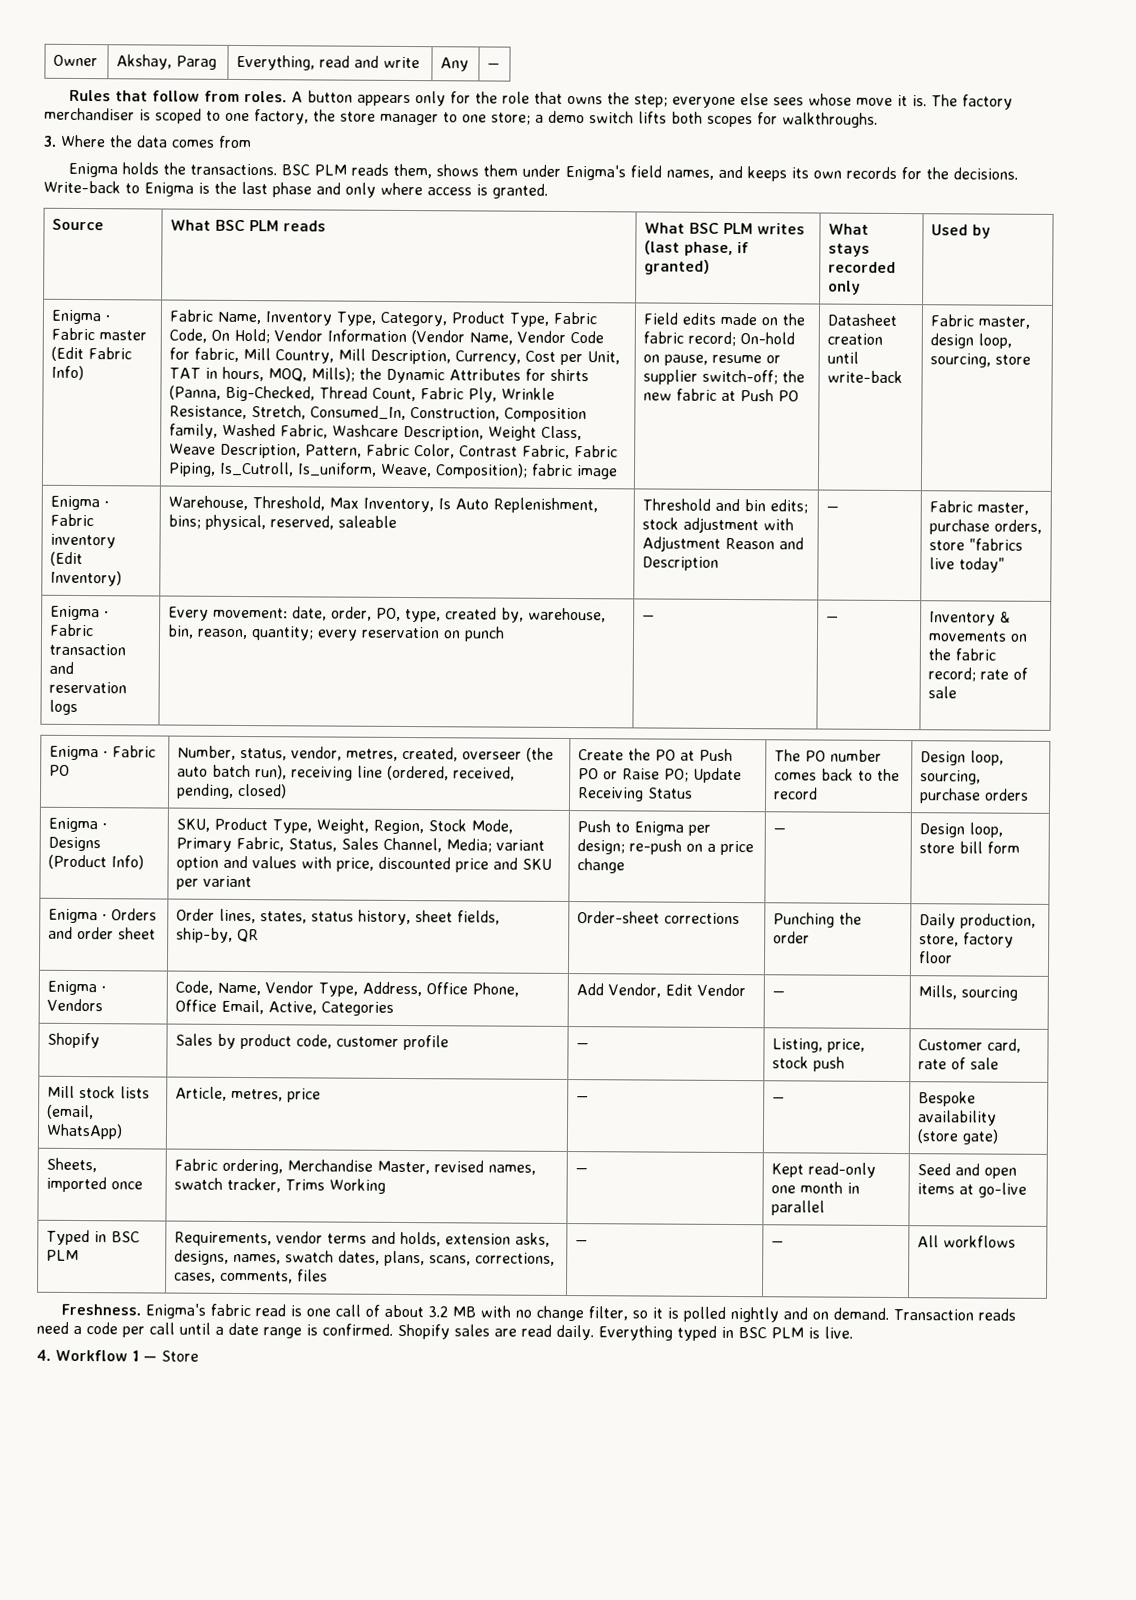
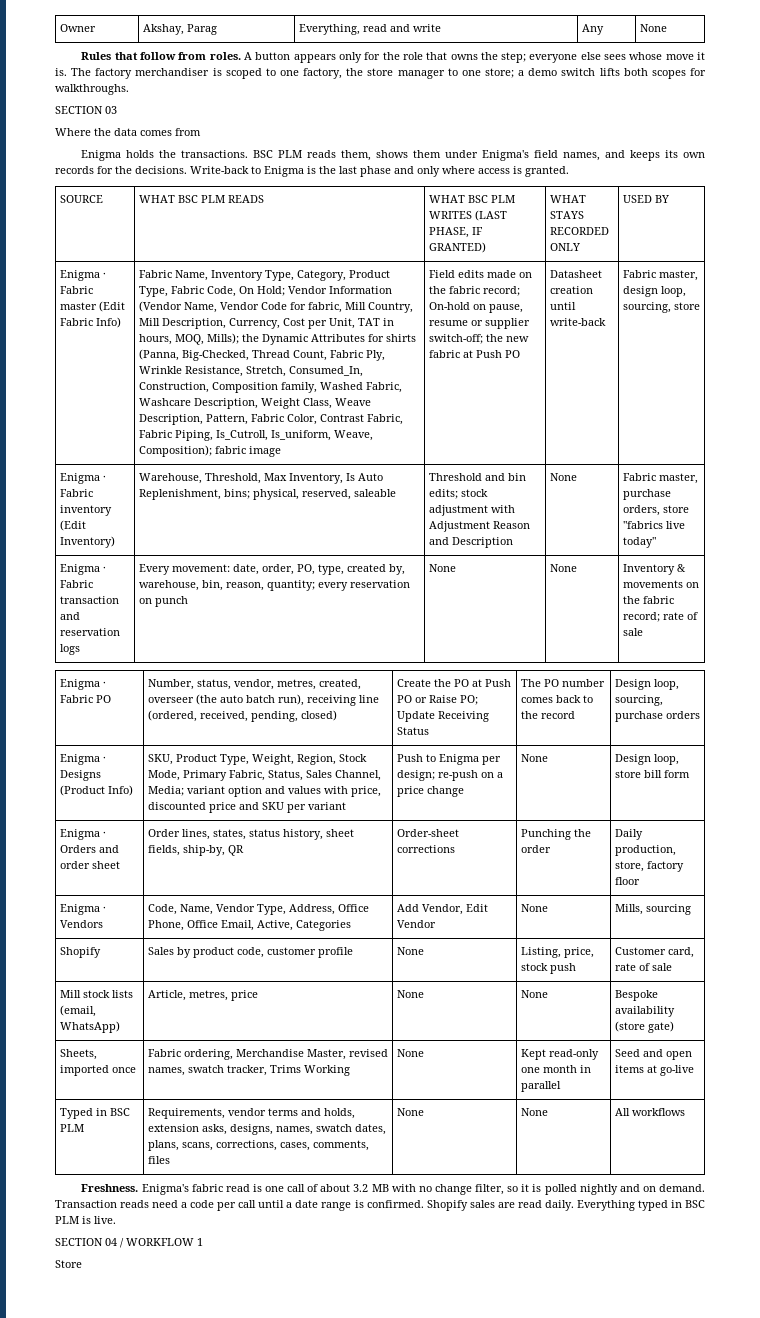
- Owner | Akshay, Parag | Everything, read and write | Any | —
+ Owner | Akshay, Parag | Everything, read and write | Any | None
- 3. Where the data comes from
+ SECTION 03
+ Where the data comes from
- Source | What BSC PLM reads | What BSC PLM writes (last phase, if granted) | What stays recorded only | Used by
+ SOURCE | WHAT BSC PLM READS | WHAT BSC PLM WRITES (LAST PHASE, IF GRANTED) | WHAT STAYS RECORDED ONLY | USED BY
- Enigma · Fabric inventory (Edit Inventory) | Warehouse, Threshold, Max Inventory, Is Auto Replenishment, bins; physical, reserved, saleable | Threshold and bin edits; stock adjustment with Adjustment Reason and Description | — | Fabric master, purchase orders, store "fabrics live today"
+ Enigma · Fabric inventory (Edit Inventory) | Warehouse, Threshold, Max Inventory, Is Auto Replenishment, bins; physical, reserved, saleable | Threshold and bin edits; stock adjustment with Adjustment Reason and Description | None | Fabric master, purchase orders, store "fabrics live today"
- Enigma · Fabric transaction and reservation logs | Every movement: date, order, PO, type, created by, warehouse, bin, reason, quantity; every reservation on punch | — | — | Inventory & movements on the fabric record; rate of sale
+ Enigma · Fabric transaction and reservation logs | Every movement: date, order, PO, type, created by, warehouse, bin, reason, quantity; every reservation on punch | None | None | Inventory & movements on the fabric record; rate of sale
- Push to Enigma per design; re-push on a price change | —
+ Push to Enigma per design; re-push on a price change | None
- Enigma · Vendors | Code, Name, Vendor Type, Address, Office Phone, Office Email, Active, Categories | Add Vendor, Edit Vendor | — | Mills, sourcing
+ Enigma · Vendors | Code, Name, Vendor Type, Address, Office Phone, Office Email, Active, Categories | Add Vendor, Edit Vendor | None | Mills, sourcing
- Shopify | Sales by product code, customer profile | — | Listing, price, stock push | Customer card, rate of sale
+ Shopify | Sales by product code, customer profile | None | Listing, price, stock push | Customer card, rate of sale
- Mill stock lists (email, WhatsApp) | Article, metres, price | — | — | Bespoke availability (store gate)
+ Mill stock lists (email, WhatsApp) | Article, metres, price | None | None | Bespoke availability (store gate)
- Sheets, imported once | Fabric ordering, Merchandise Master, revised names, swatch tracker, Trims Working | — | Kept read-only one month in parallel | Seed and open items at go-live
+ Sheets, imported once | Fabric ordering, Merchandise Master, revised names, swatch tracker, Trims Working | None | Kept read-only one month in parallel | Seed and open items at go-live
- Typed in BSC PLM | Requirements, vendor terms and holds, extension asks, designs, names, swatch dates, plans, scans, corrections, cases, comments, files | — | — | All workflows
+ Typed in BSC PLM | Requirements, vendor terms and holds, extension asks, designs, names, swatch dates, plans, scans, corrections, cases, comments, files | None | None | All workflows
- 4. Workflow 1 — Store
+ SECTION 04 / WORKFLOW 1
+ Store

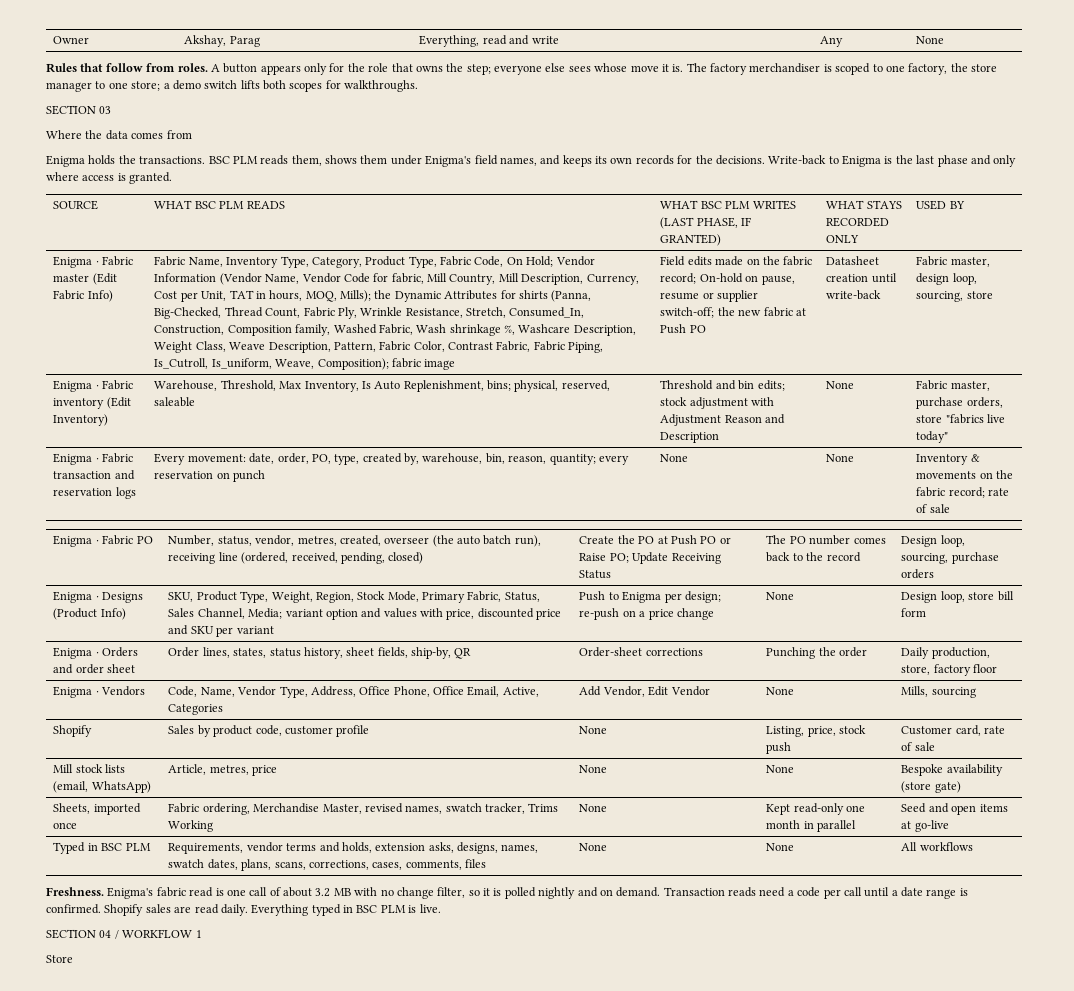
- the Dynamic Attributes for shirts (Panna, Big-Checked, Thread Count, Fabric Ply, Wrinkle Resistance, Stretch, Consumed_In, Construction, Composition family, Washed Fabric, Washcare Description, Weight Class, Weave Description, Pattern, Fabric Color, Contrast Fabric, Fabric Piping, Is_Cutroll, Is_uniform, Weave, Composition);
+ the Dynamic Attributes for shirts (Panna, Big-Checked, Thread Count, Fabric Ply, Wrinkle Resistance, Stretch, Consumed_In, Construction, Composition family, Washed Fabric, Wash shrinkage %, Washcare Description, Weight Class, Weave Description, Pattern, Fabric Color, Contrast Fabric, Fabric Piping, Is_Cutroll, Is_uniform, Weave, Composition);

